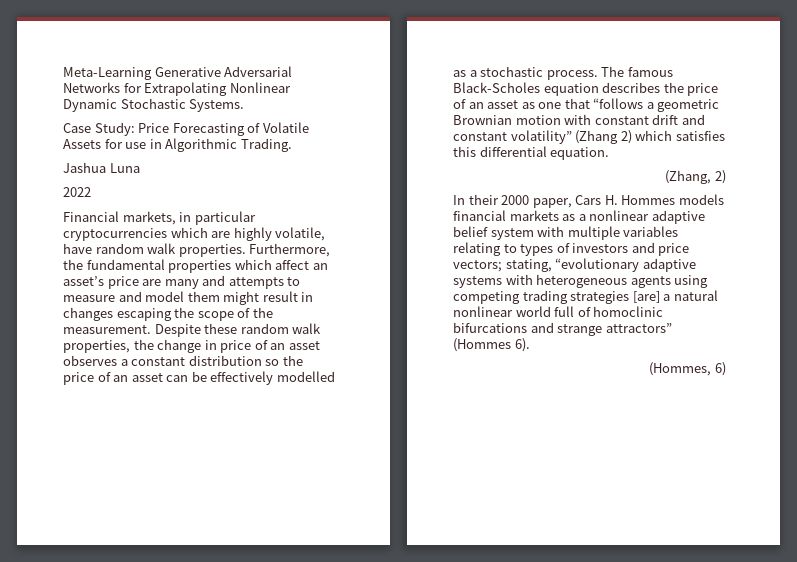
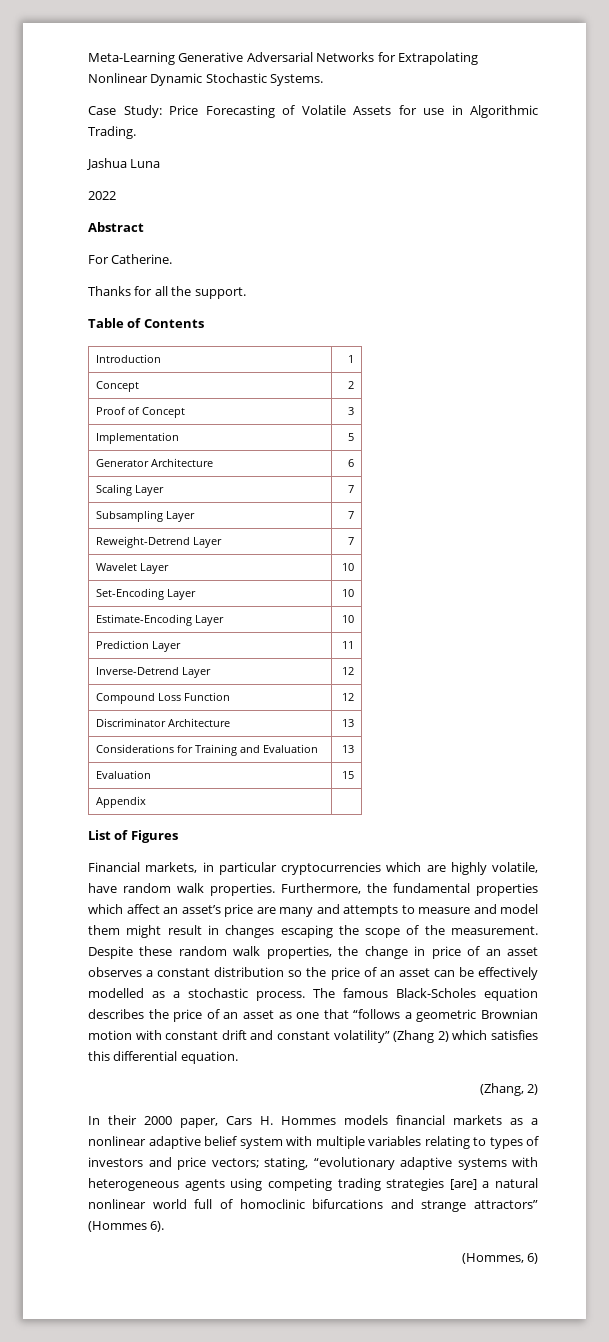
+ Abstract
+ For Catherine.
+ Thanks for all the support.
+ Table of Contents
+ Introduction | 1
+ Concept | 2
+ Proof of Concept | 3
+ Implementation | 5
+ Generator Architecture | 6
+ Scaling Layer | 7
+ Subsampling Layer | 7
+ Reweight-Detrend Layer | 7
+ Wavelet Layer | 10
+ Set-Encoding Layer | 10
+ Estimate-Encoding Layer | 10
+ Prediction Layer | 11
+ Inverse-Detrend Layer | 12
+ Compound Loss Function | 12
+ Discriminator Architecture | 13
+ Considerations for Training and Evaluation | 13
+ Evaluation | 15
+ Appendix |
+ List of Figures

